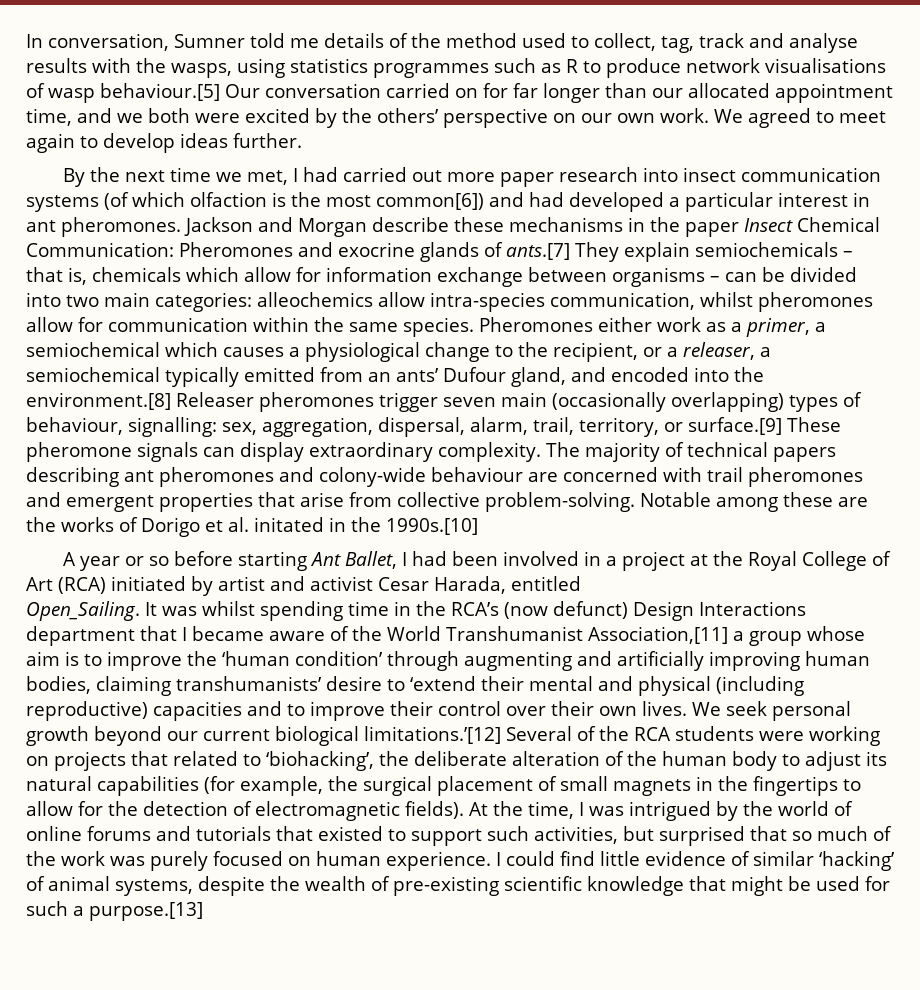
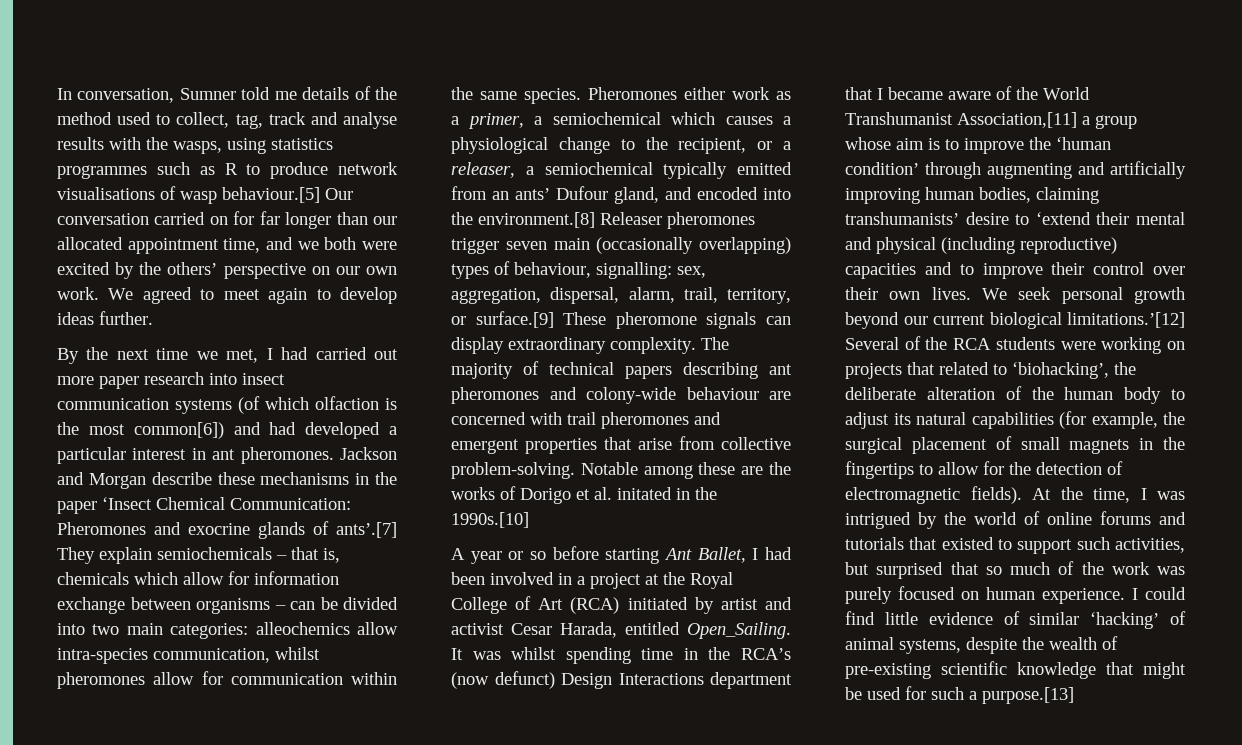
- Jackson and Morgan describe these mechanisms in the paper Insect Chemical Communication: Pheromones and exocrine glands of ants.[7] They explain semiochemicals – that is, chemicals which allow for information exchange between organisms – can be divided into two main categories: alleochemics allow intra-species communication, whilst pheromones allow for communication within the same species.
+ Jackson and Morgan describe these mechanisms in the paper ‘Insect Chemical Communication: Pheromones and exocrine glands of ants’.[7] They explain semiochemicals – that is, chemicals which allow for information exchange between organisms – can be divided into two main categories: alleochemics allow intra-species communication, whilst pheromones allow for communication within the same species.
- A year or so before starting Ant Ballet, I had been involved in a project at the Royal College of Art (RCA) initiated by artist and activist Cesar Harada, entitled
- Open_Sailing.
+ A year or so before starting Ant Ballet, I had been involved in a project at the Royal College of Art (RCA) initiated by artist and activist Cesar Harada, entitled Open_Sailing.

